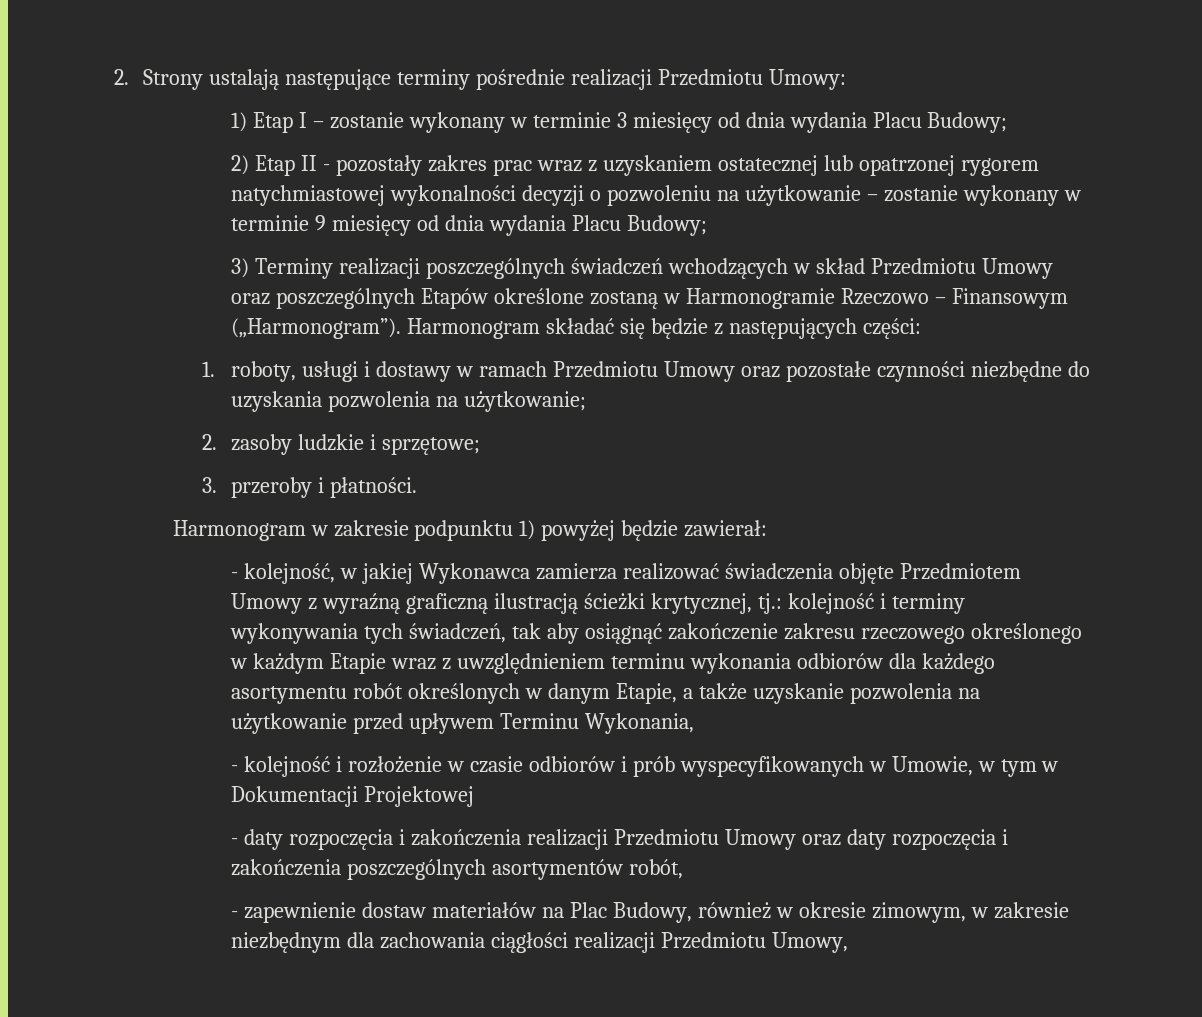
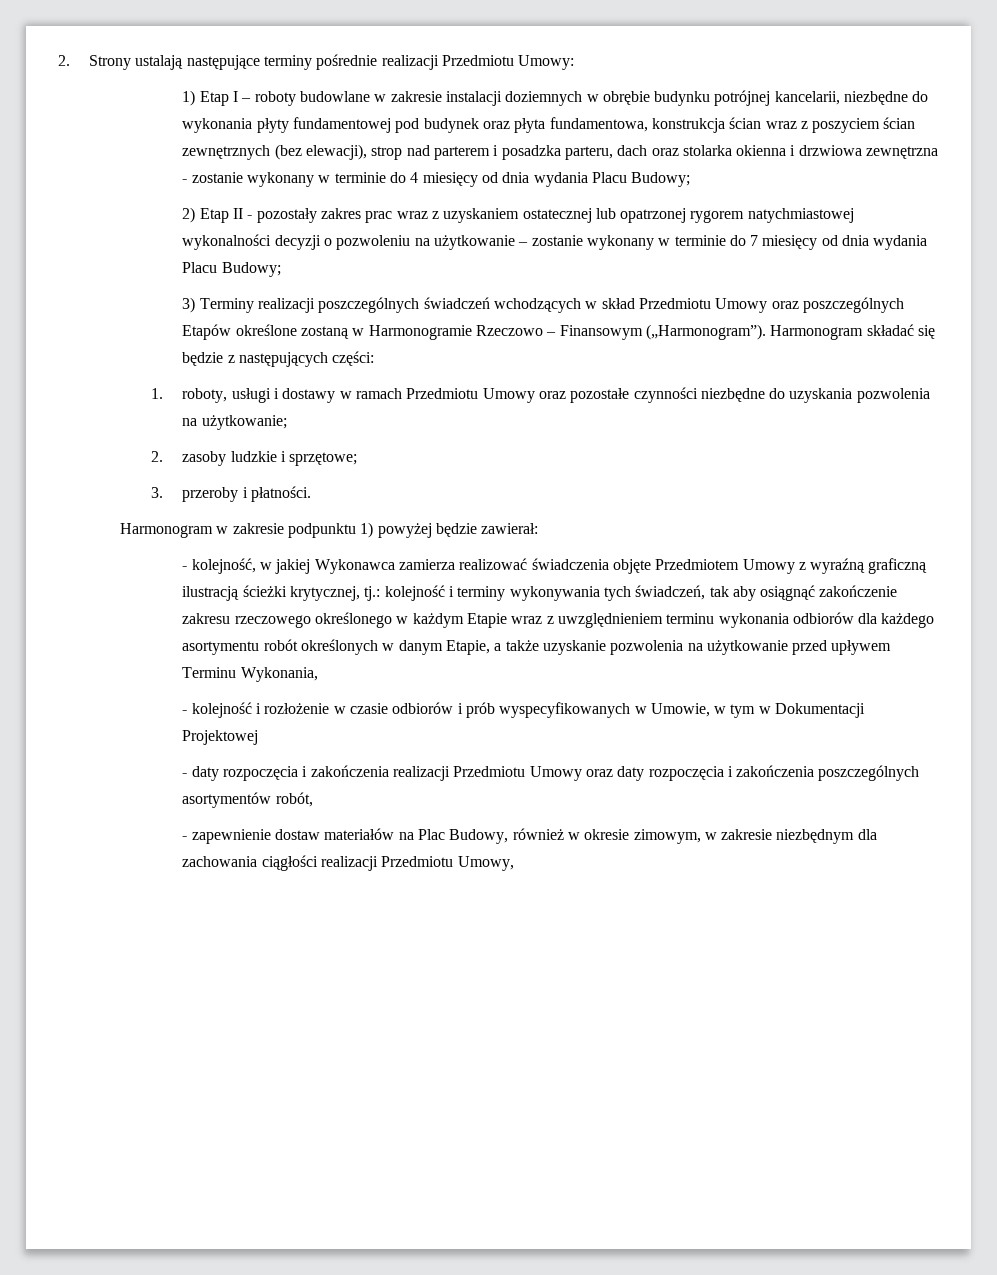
- 1) Etap I – zostanie wykonany w terminie 3 miesięcy od dnia wydania Placu Budowy;
+ 1) Etap I – roboty budowlane w zakresie instalacji doziemnych w obrębie budynku potrójnej kancelarii, niezbędne do wykonania płyty fundamentowej pod budynek oraz płyta fundamentowa, konstrukcja ścian wraz z poszyciem ścian zewnętrznych (bez elewacji), strop nad parterem i posadzka parteru, dach oraz stolarka okienna i drzwiowa zewnętrzna - zostanie wykonany w terminie do 4 miesięcy od dnia wydania Placu Budowy;
- 2) Etap II - pozostały zakres prac wraz z uzyskaniem ostatecznej lub opatrzonej rygorem natychmiastowej wykonalności decyzji o pozwoleniu na użytkowanie – zostanie wykonany w terminie 9 miesięcy od dnia wydania Placu Budowy;
+ 2) Etap II - pozostały zakres prac wraz z uzyskaniem ostatecznej lub opatrzonej rygorem natychmiastowej wykonalności decyzji o pozwoleniu na użytkowanie – zostanie wykonany w terminie do 7 miesięcy od dnia wydania Placu Budowy;

